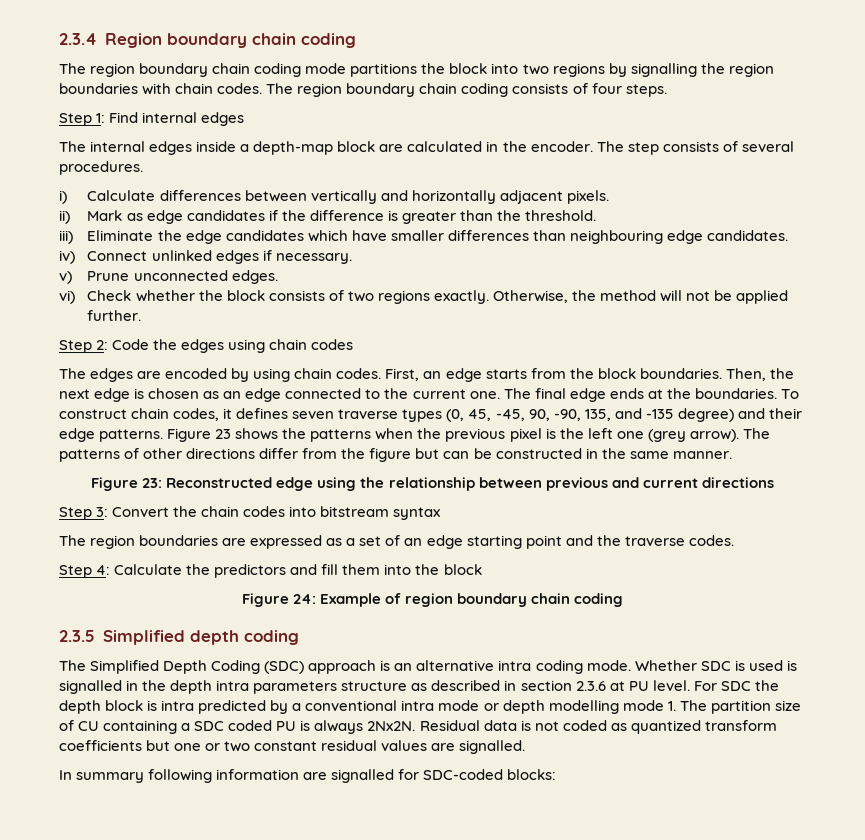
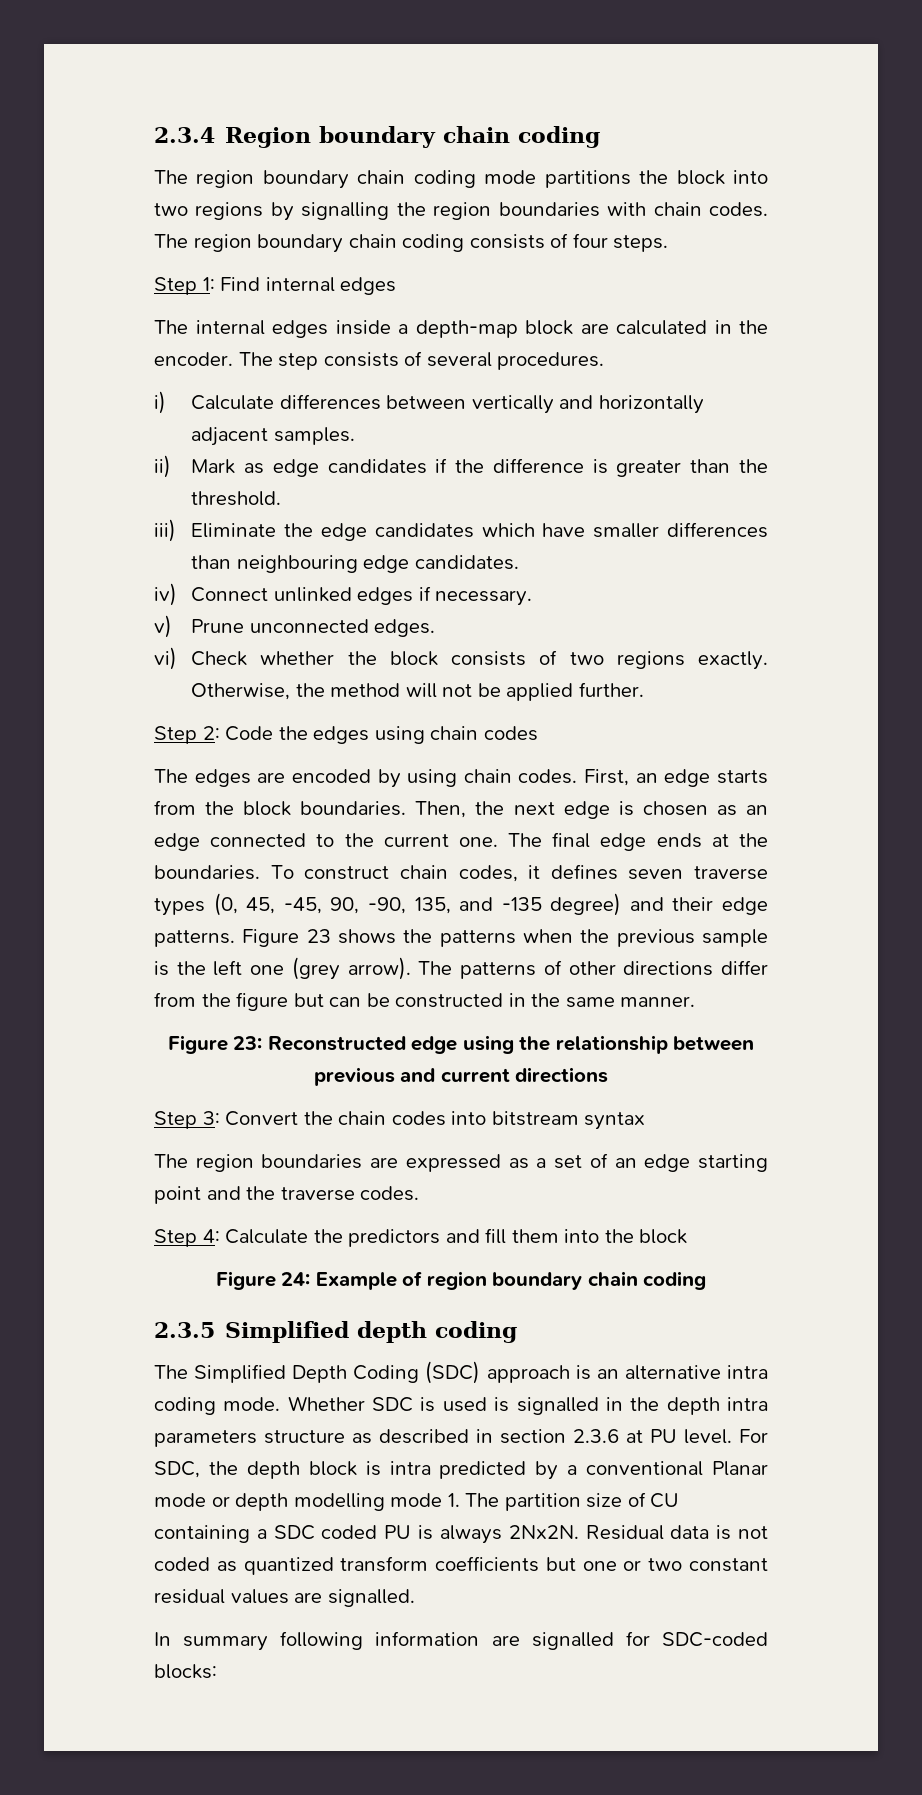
- i) Calculate differences between vertically and horizontally adjacent pixels.
+ i) Calculate differences between vertically and horizontally adjacent samples.
- Figure 23 shows the patterns when the previous pixel is the left one (grey arrow).
+ Figure 23 shows the patterns when the previous sample is the left one (grey arrow).
- For SDC the depth block is intra predicted by a conventional intra mode or depth modelling mode 1. The partition size of CU containing a SDC coded PU is always 2Nx2N.
+ For SDC, the depth block is intra predicted by a conventional Planar mode or depth modelling mode 1. The partition size of CU containing a SDC coded PU is always 2Nx2N.

